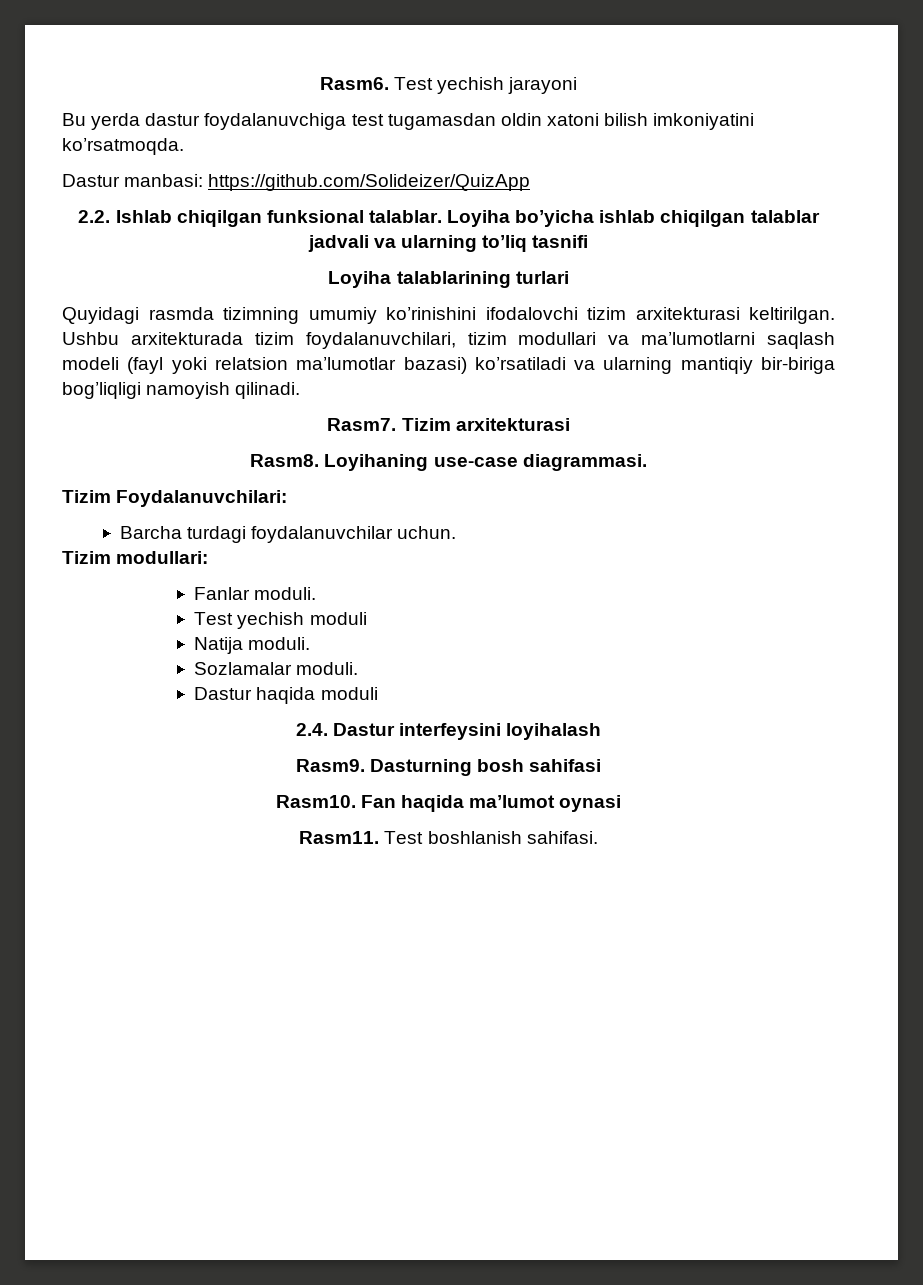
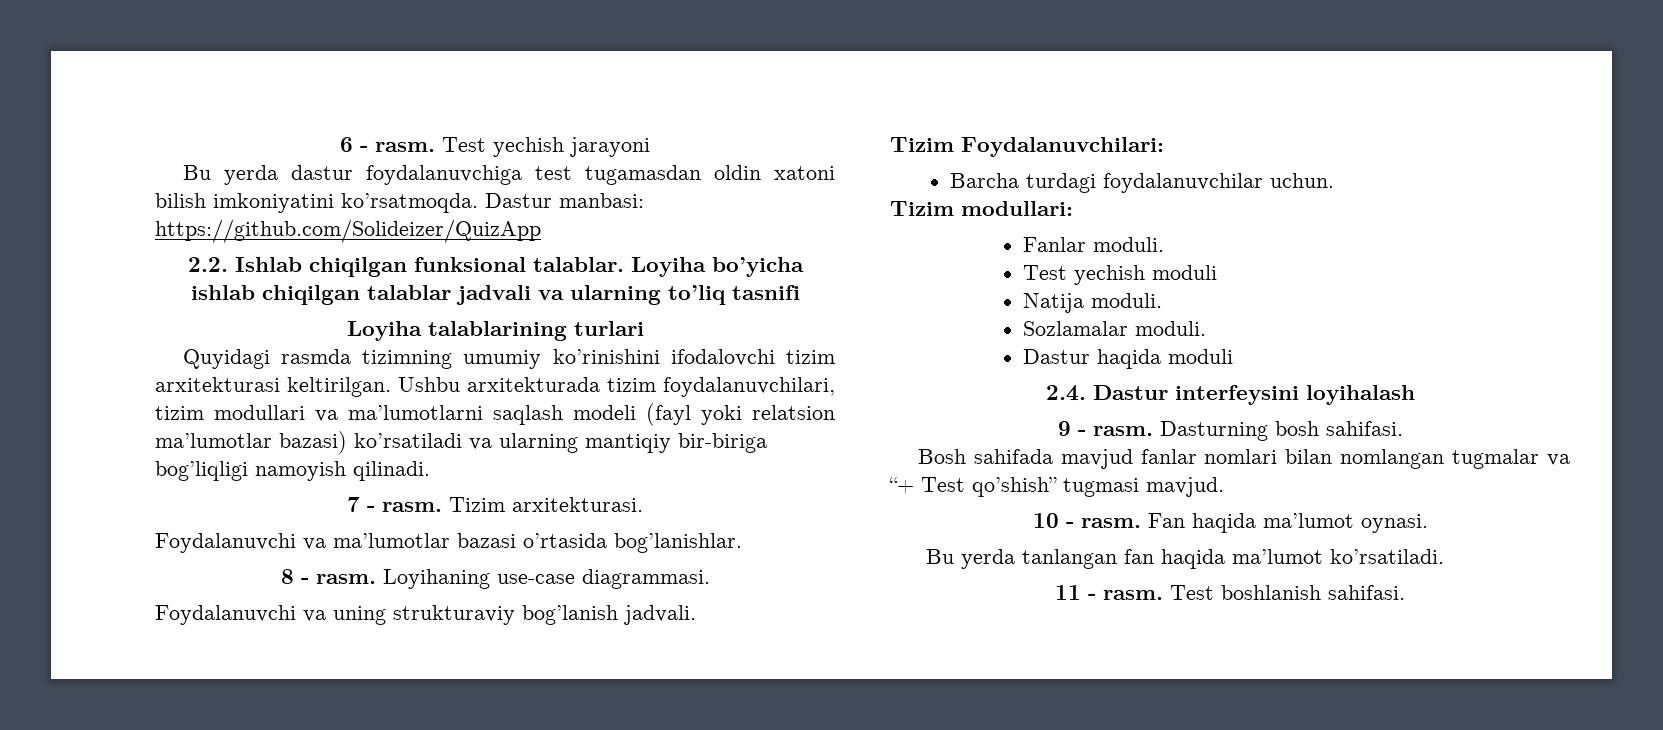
- Rasm6.
+ 6 - rasm.
- Bu yerda dastur foydalanuvchiga test tugamasdan oldin xatoni bilish imkoniyatini ko’rsatmoqda.
- Dastur manbasi: https://github.com/Solideizer/QuizApp
+ Bu yerda dastur foydalanuvchiga test tugamasdan oldin xatoni bilish imkoniyatini ko’rsatmoqda. Dastur manbasi: https://github.com/Solideizer/QuizApp
- Rasm7. Tizim arxitekturasi
- Rasm8. Loyihaning use-case diagrammasi.
+ 7 - rasm. Tizim arxitekturasi.
+ Foydalanuvchi va ma’lumotlar bazasi o’rtasida bog’lanishlar.
+ 8 - rasm. Loyihaning use-case diagrammasi.
+ Foydalanuvchi va uning strukturaviy bog’lanish jadvali.
- Rasm9. Dasturning bosh sahifasi
- Rasm10. Fan haqida ma’lumot oynasi
- Rasm11.
+ 9 - rasm. Dasturning bosh sahifasi.
+ Bosh sahifada mavjud fanlar nomlari bilan nomlangan tugmalar va “+ Test qo’shish” tugmasi mavjud.
+ 10 - rasm. Fan haqida ma’lumot oynasi.
+ Bu yerda tanlangan fan haqida ma’lumot ko’rsatiladi.
+ 11 - rasm.

